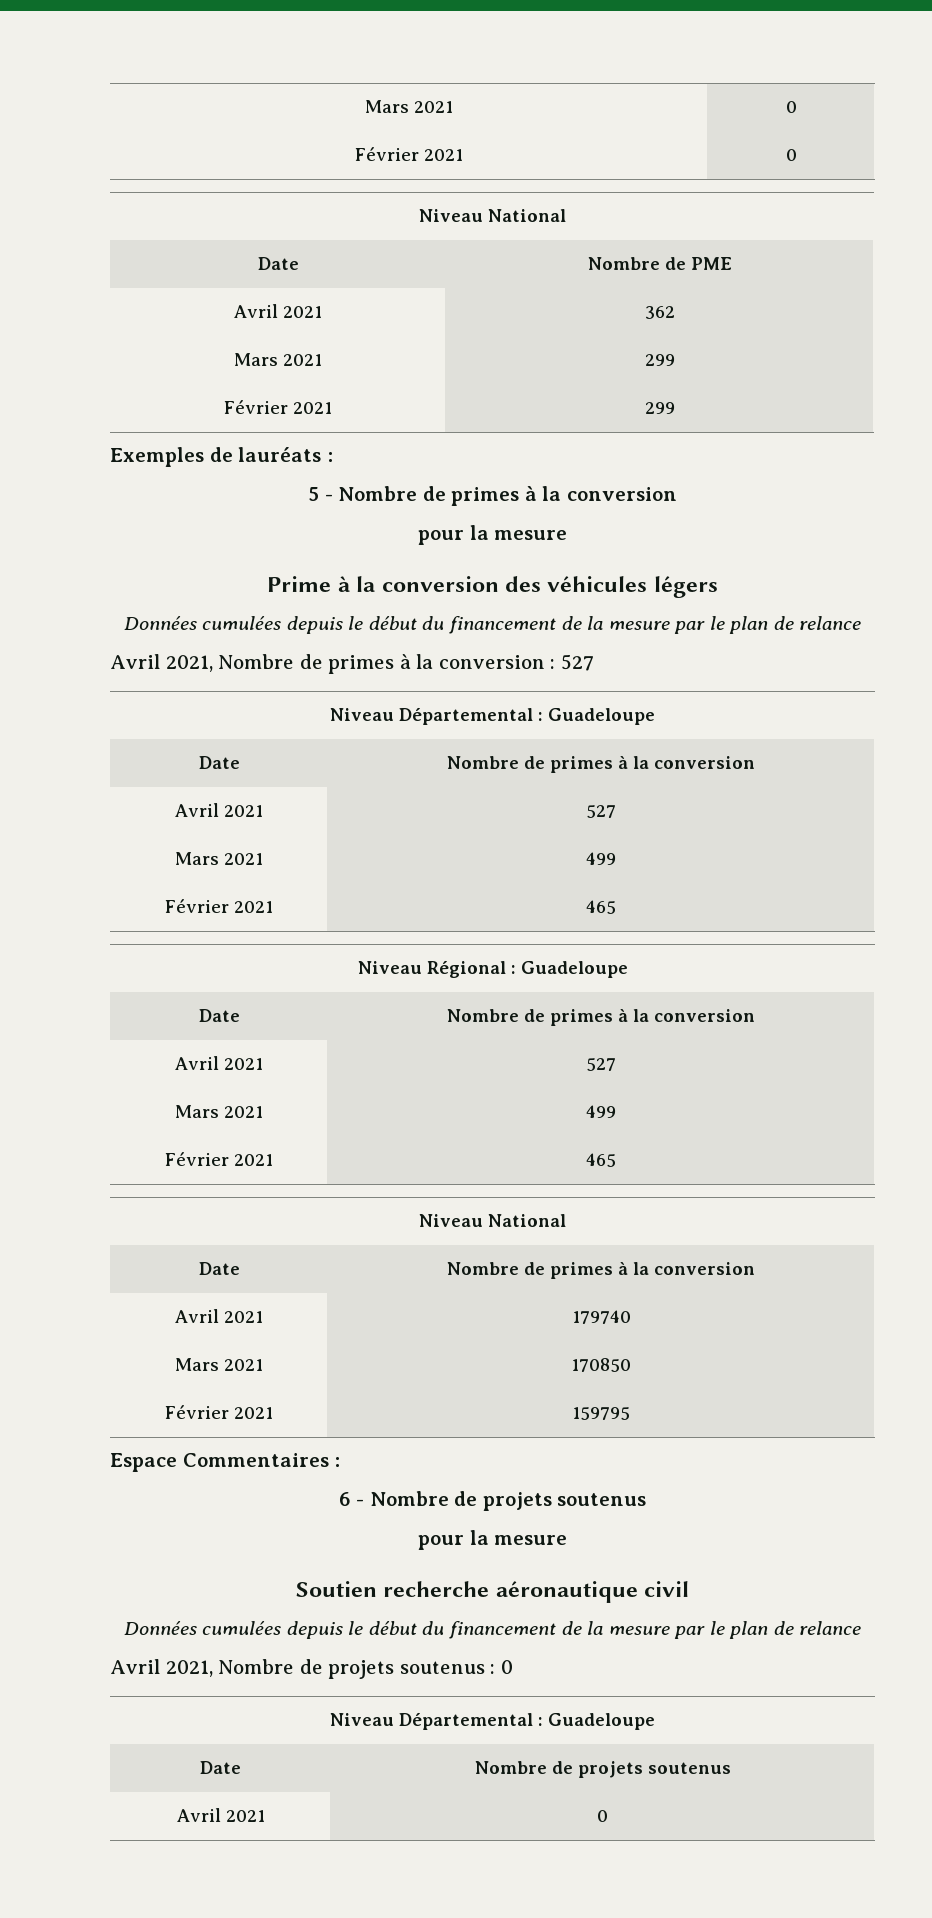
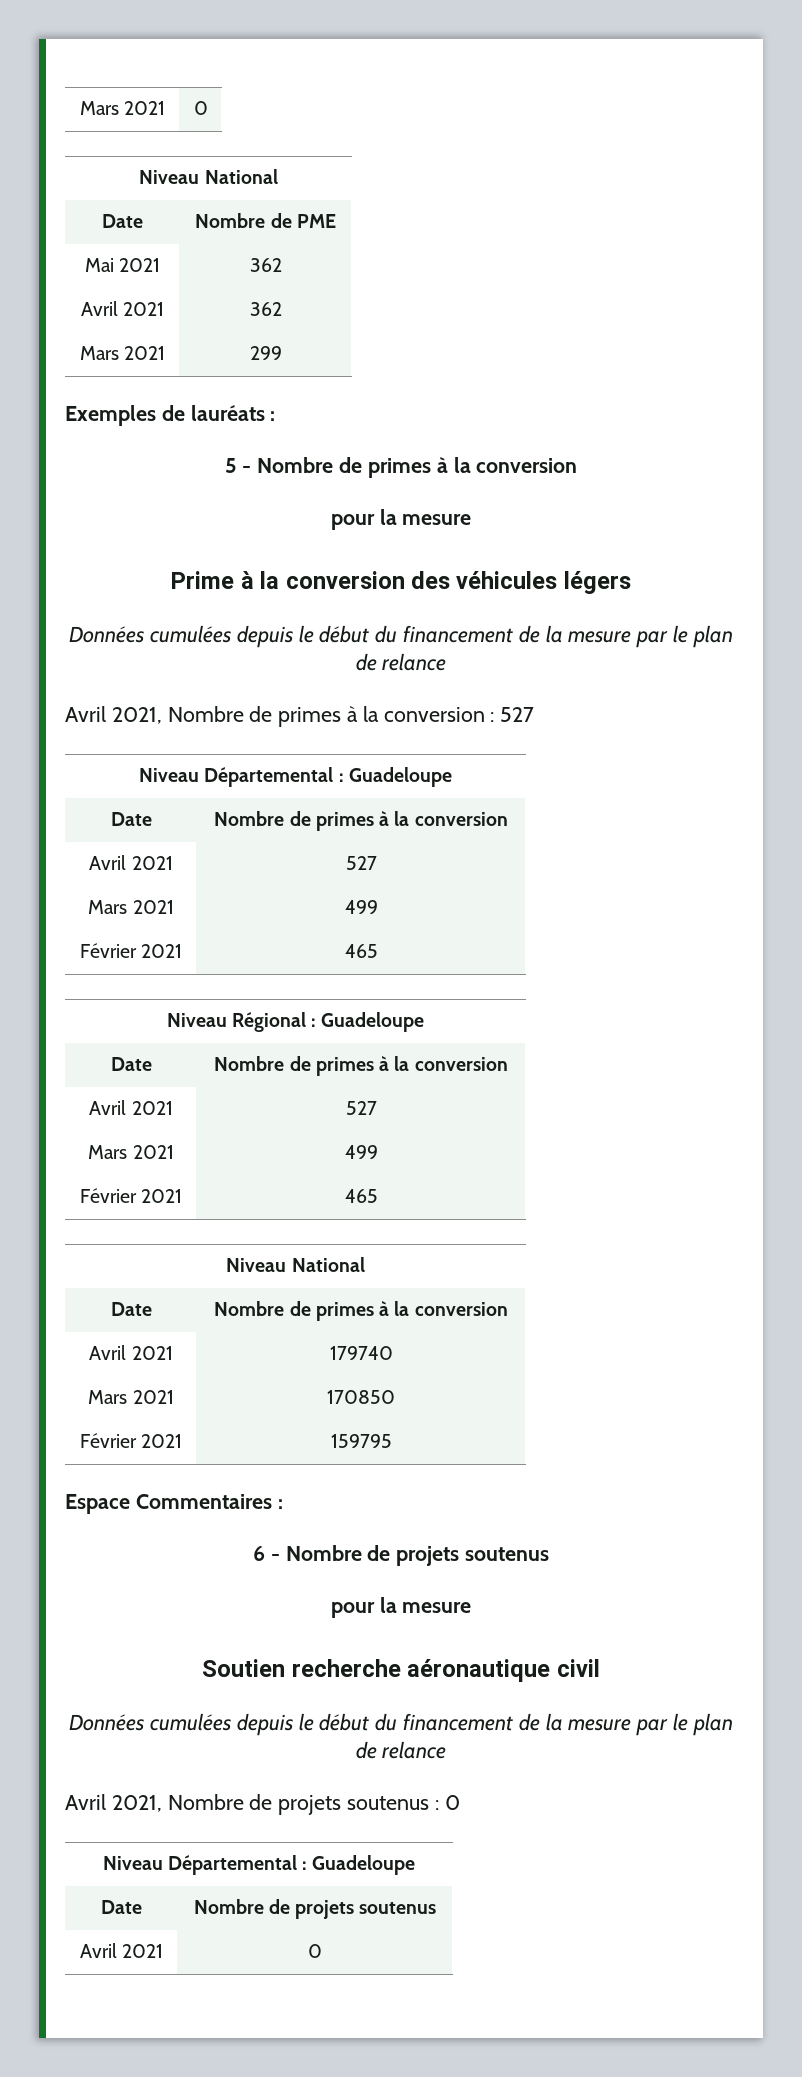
- Février 2021 | 0
+ Mai 2021 | 362
- Février 2021 | 299

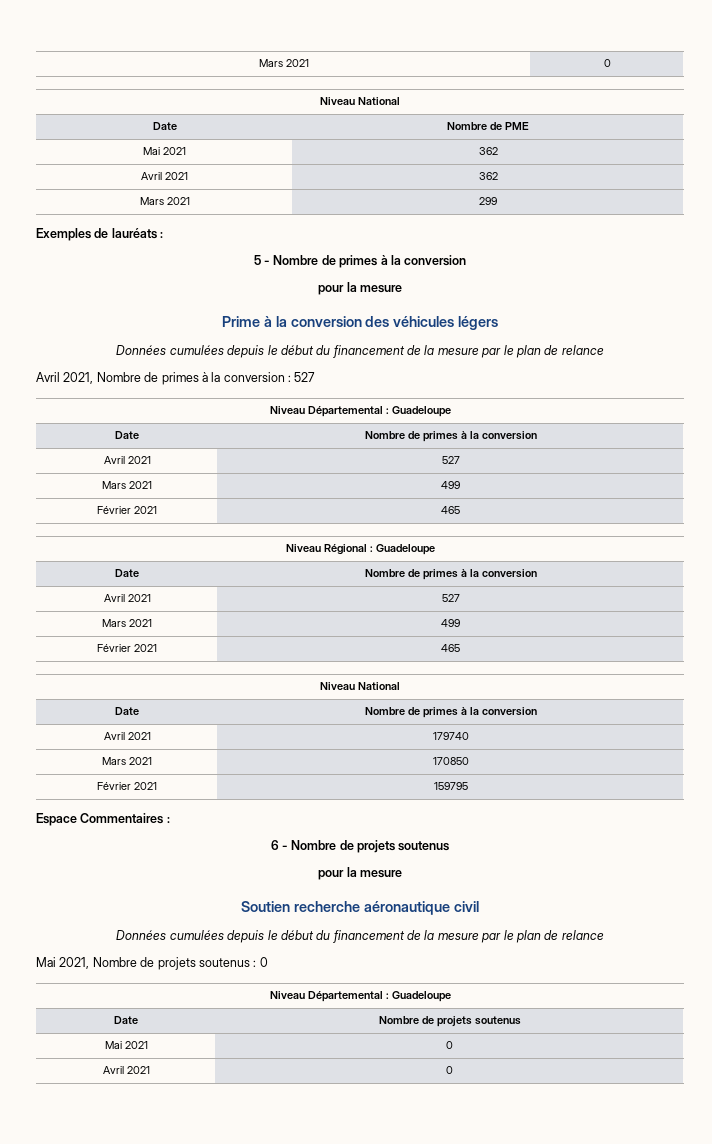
- Avril 2021, Nombre de projets soutenus : 0
+ Mai 2021, Nombre de projets soutenus : 0
+ Mai 2021 | 0

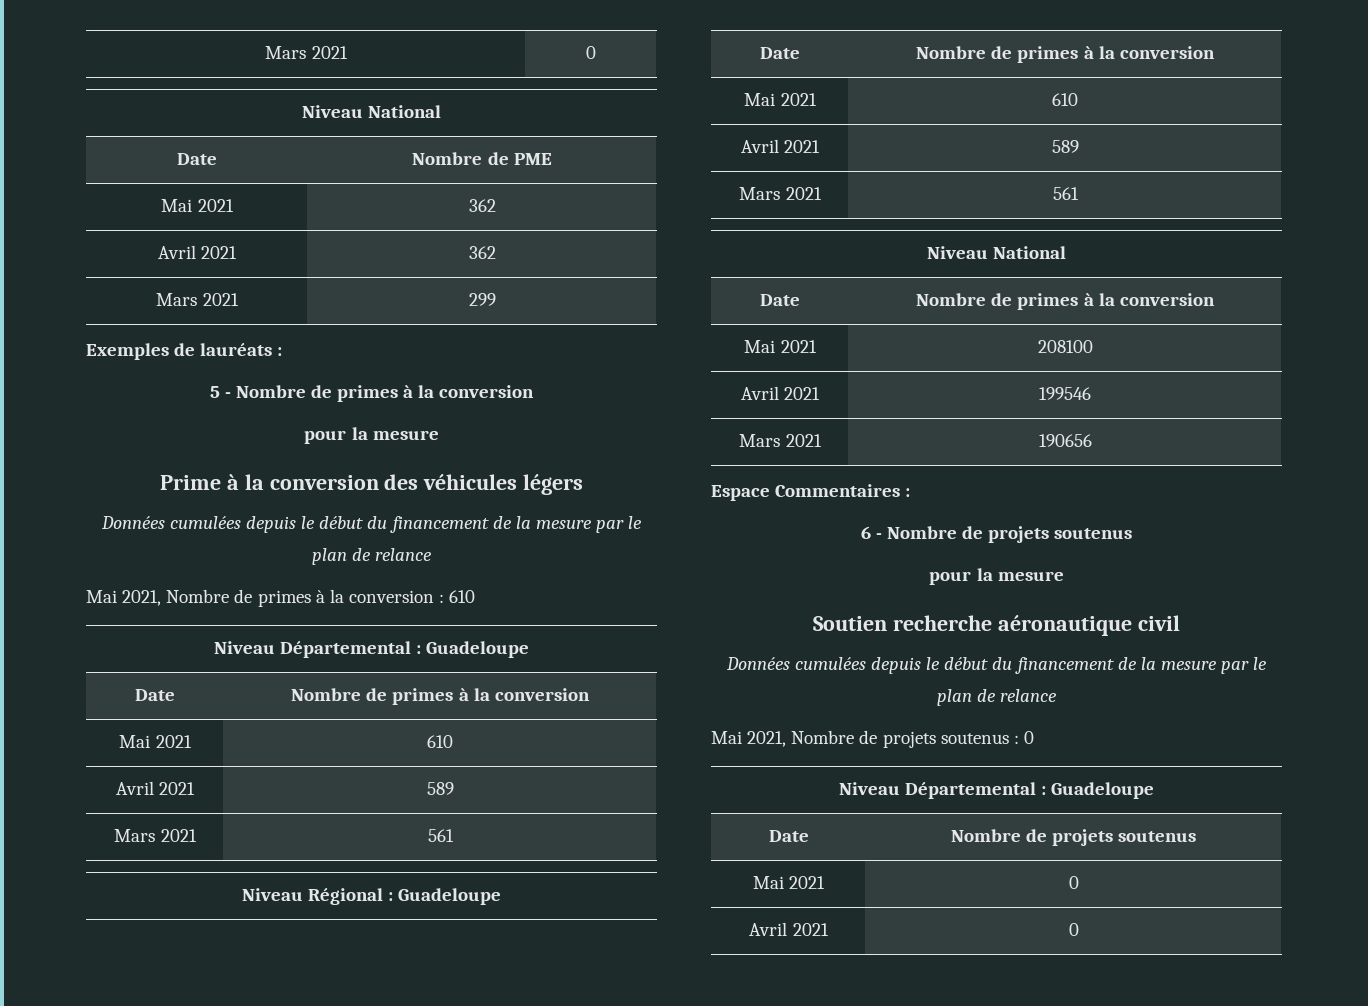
- Avril 2021, Nombre de primes à la conversion : 527
+ Mai 2021, Nombre de primes à la conversion : 610
  Niveau Départemental : Guadeloupe
  Date | Nombre de primes à la conversion
- Avril 2021 | 527
- Mars 2021 | 499
- Février 2021 | 465
+ Mai 2021 | 610
+ Avril 2021 | 589
+ Mars 2021 | 561
  Niveau Régional : Guadeloupe
  Date | Nombre de primes à la conversion
- Avril 2021 | 527
- Mars 2021 | 499
- Février 2021 | 465
+ Mai 2021 | 610
+ Avril 2021 | 589
+ Mars 2021 | 561
- Avril 2021 | 179740
- Mars 2021 | 170850
- Février 2021 | 159795
+ Mai 2021 | 208100
+ Avril 2021 | 199546
+ Mars 2021 | 190656

